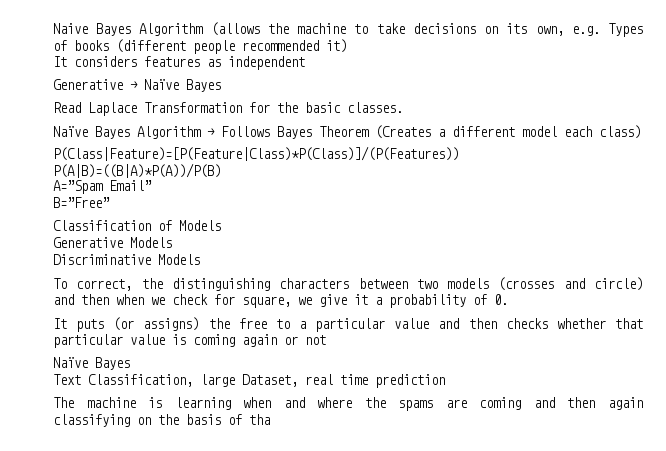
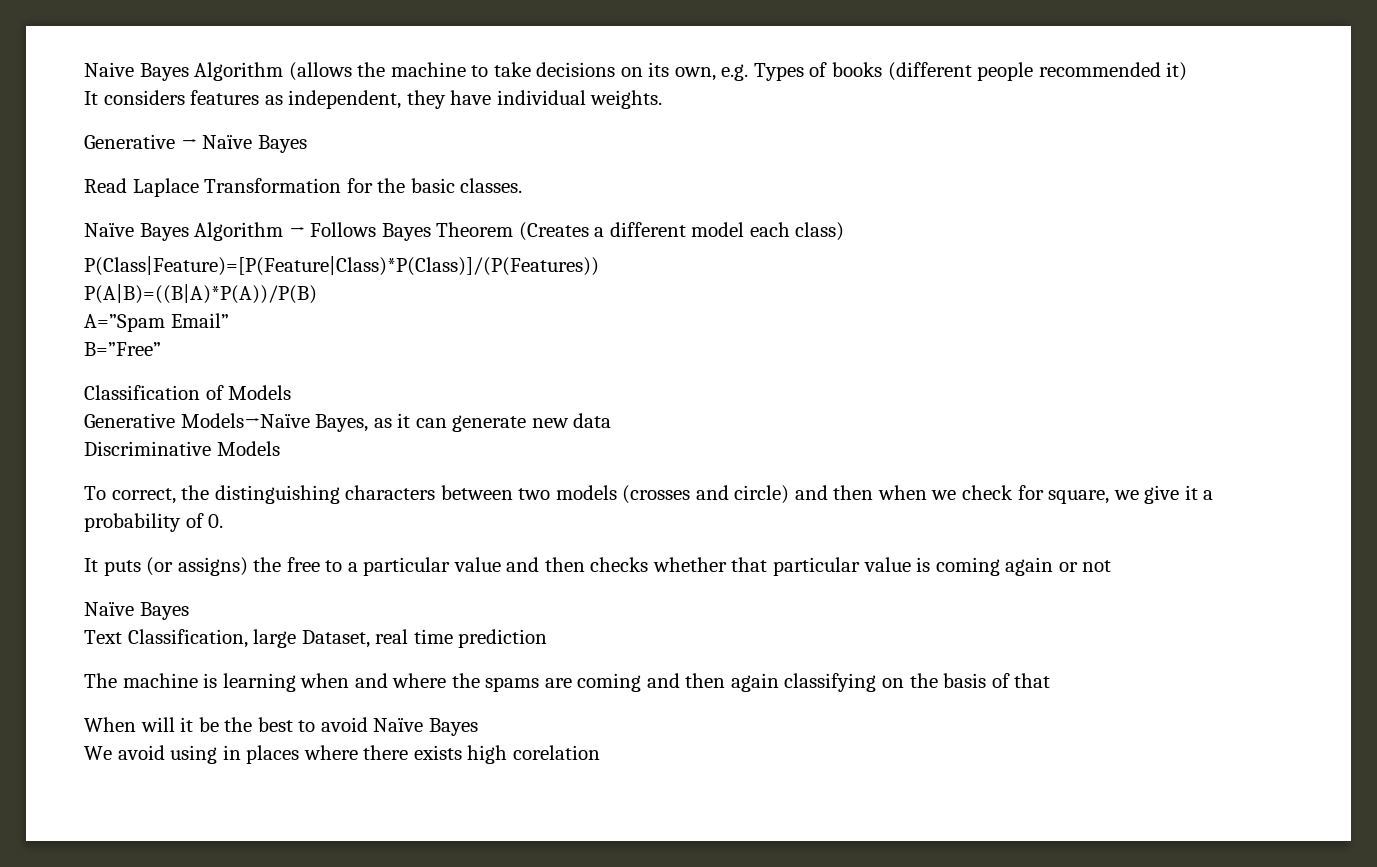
- It considers features as independent
+ It considers features as independent, they have individual weights.
- Generative Models
+ Generative Models→Naïve Bayes, as it can generate new data
- The machine is learning when and where the spams are coming and then again classifying on the basis of tha
+ The machine is learning when and where the spams are coming and then again classifying on the basis of that
+ When will it be the best to avoid Naïve Bayes
+ We avoid using in places where there exists high corelation

